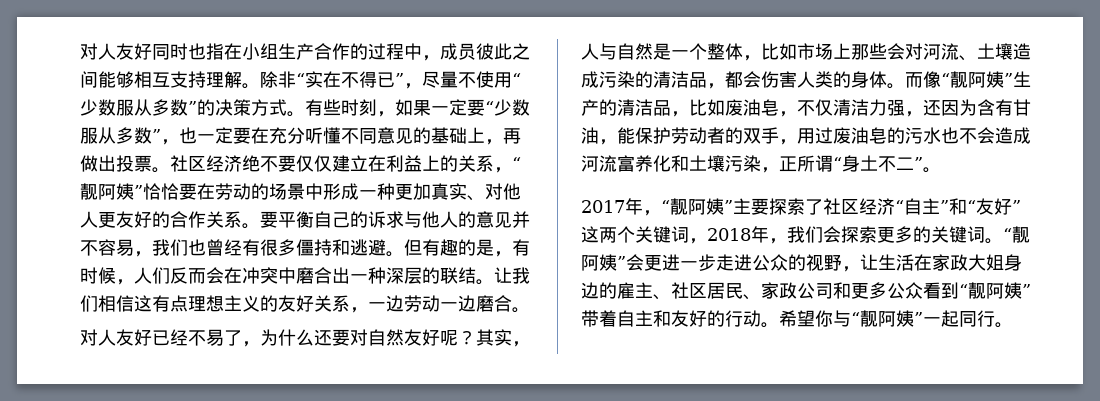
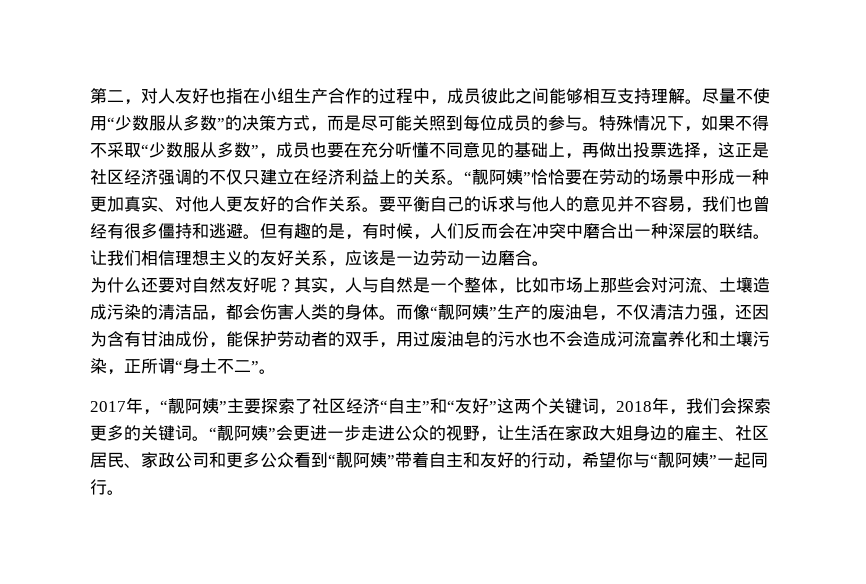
- 对人友好同时也指在小组生产合作的过程中，成员彼此之间能够相互支持理解。
+ 第二，对人友好也指在小组生产合作的过程中，成员彼此之间能够相互支持理解。
- 除非“实在不得已”，尽量不使用“少数服从多数”的决策方式。有些时刻，如果一定要“少数服从多数”，也一定要在充分听懂不同意见的基础上，再做出投票。社区经济绝不要仅仅建立在利益上的关系，“靓阿姨”恰恰要在劳动的场景中形成一种更加真实、对他人更友好的合作关系。
+ 尽量不使用“少数服从多数”的决策方式，而是尽可能关照到每位成员的参与。特殊情况下，如果不得不采取“少数服从多数”，成员也要在充分听懂不同意见的基础上，再做出投票选择，这正是社区经济强调的不仅只建立在经济利益上的关系。“靓阿姨”恰恰要在劳动的场景中形成一种更加真实、对他人更友好的合作关系。
- 让我们相信这有点理想主义的友好关系，一边劳动一边磨合。
+ 让我们相信理想主义的友好关系，应该是一边劳动一边磨合。
- 对人友好已经不易了，为什么还要对自然友好呢？
+ 为什么还要对自然友好呢？
- 而像“靓阿姨”生产的清洁品，比如废油皂，不仅清洁力强，还因为含有甘油，能保护劳动者的双手，用过废油皂的污水也不会造成河流富养化和土壤污染，正所谓“身土不二”。
+ 而像“靓阿姨”生产的废油皂，不仅清洁力强，还因为含有甘油成份，能保护劳动者的双手，用过废油皂的污水也不会造成河流富养化和土壤污染，正所谓“身土不二”。
- “靓阿姨”会更进一步走进公众的视野，让生活在家政大姐身边的雇主、社区居民、家政公司和更多公众看到“靓阿姨”带着自主和友好的行动。希望你与“靓阿姨”一起同行。
+ “靓阿姨”会更进一步走进公众的视野，让生活在家政大姐身边的雇主、社区居民、家政公司和更多公众看到“靓阿姨”带着自主和友好的行动，希望你与“靓阿姨”一起同行。

